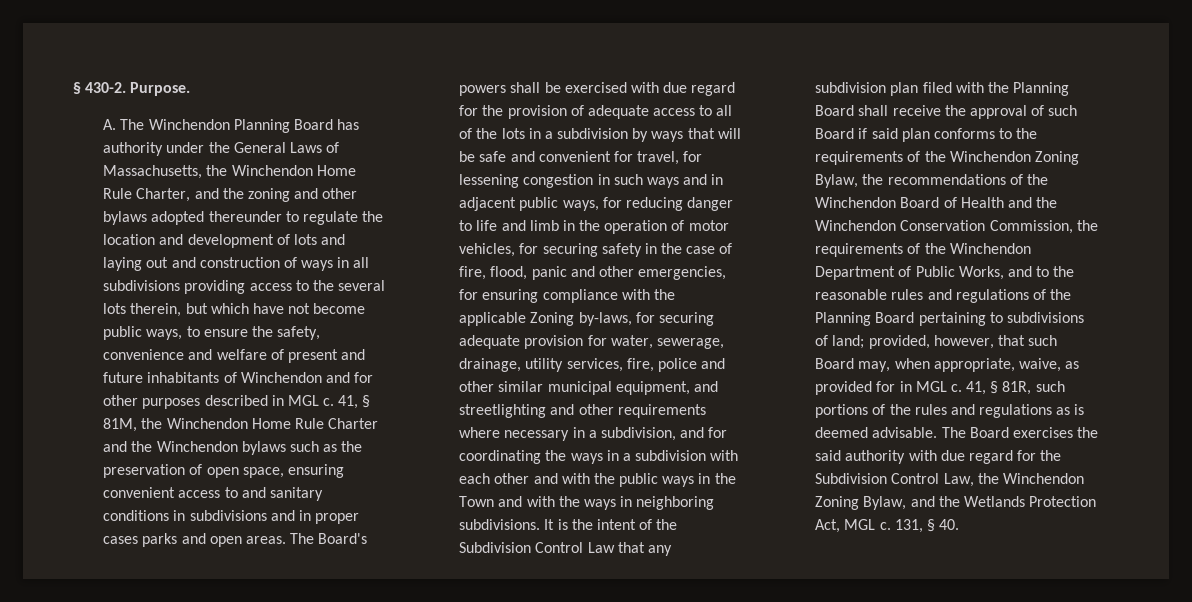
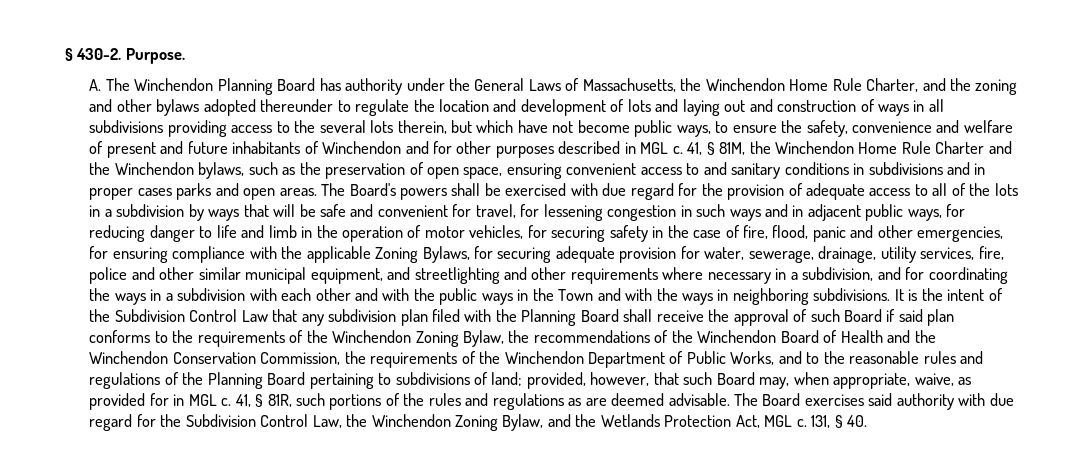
- 41, § 81M, the Winchendon Home Rule Charter and the Winchendon bylaws such as the preservation of open space, ensuring convenient access to and sanitary conditions in subdivisions and in proper cases parks and open areas.
+ 41, § 81M, the Winchendon Home Rule Charter and the Winchendon bylaws, such as the preservation of open space, ensuring convenient access to and sanitary conditions in subdivisions and in proper cases parks and open areas.
- The Board's powers shall be exercised with due regard for the provision of adequate access to all of the lots in a subdivision by ways that will be safe and convenient for travel, for lessening congestion in such ways and in adjacent public ways, for reducing danger to life and limb in the operation of motor vehicles, for securing safety in the case of fire, flood, panic and other emergencies, for ensuring compliance with the applicable Zoning by-laws, for securing adequate provision for water, sewerage, drainage, utility services, fire, police and other similar municipal equipment, and streetlighting and other requirements where necessary in a subdivision, and for coordinating the ways in a subdivision with each other and with the public ways in the Town and with the ways in neighboring subdivisions.
+ The Board's powers shall be exercised with due regard for the provision of adequate access to all of the lots in a subdivision by ways that will be safe and convenient for travel, for lessening congestion in such ways and in adjacent public ways, for reducing danger to life and limb in the operation of motor vehicles, for securing safety in the case of fire, flood, panic and other emergencies, for ensuring compliance with the applicable Zoning Bylaws, for securing adequate provision for water, sewerage, drainage, utility services, fire, police and other similar municipal equipment, and streetlighting and other requirements where necessary in a subdivision, and for coordinating the ways in a subdivision with each other and with the public ways in the Town and with the ways in neighboring subdivisions.
- 41, § 81R, such portions of the rules and regulations as is deemed advisable.
+ 41, § 81R, such portions of the rules and regulations as are deemed advisable.
- The Board exercises the said authority with due regard for the Subdivision Control Law, the Winchendon Zoning Bylaw, and the Wetlands Protection Act, MGL c.
+ The Board exercises said authority with due regard for the Subdivision Control Law, the Winchendon Zoning Bylaw, and the Wetlands Protection Act, MGL c.

